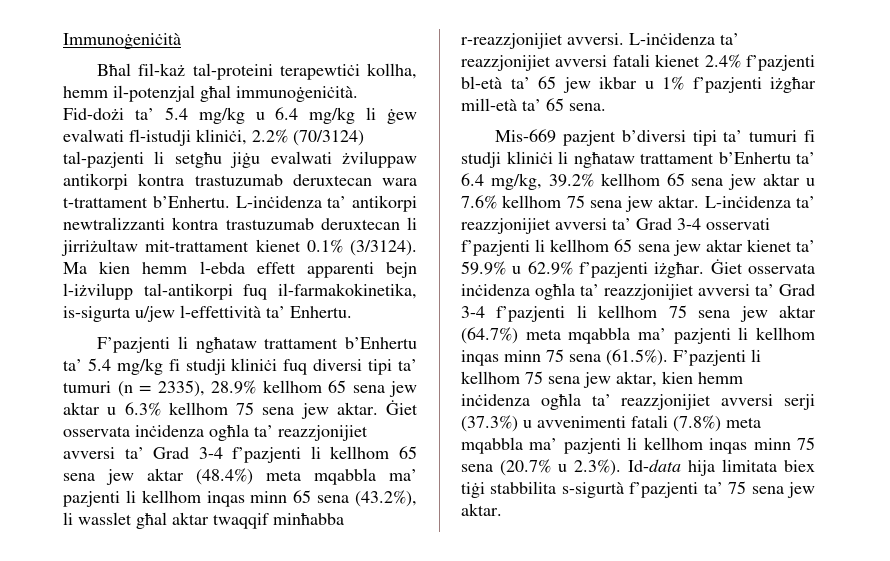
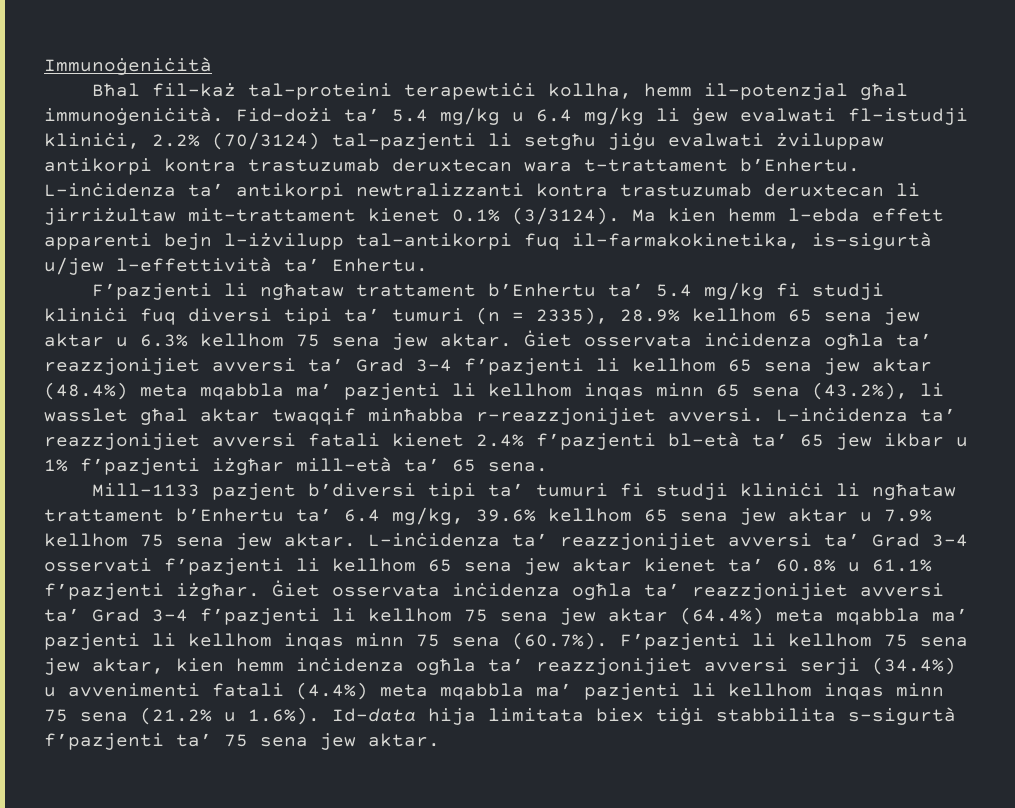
- Ma kien hemm l-ebda effett apparenti bejn l-iżvilupp tal-antikorpi fuq il-farmakokinetika, is-sigurta u/jew l-effettività ta’ Enhertu.
+ Ma kien hemm l-ebda effett apparenti bejn l-iżvilupp tal-antikorpi fuq il-farmakokinetika, is-sigurtà u/jew l-effettività ta’ Enhertu.
- Mis-669 pazjent b’diversi tipi ta’ tumuri fi studji kliniċi li ngħataw trattament b’Enhertu ta’ 6.4 mg/kg, 39.2% kellhom 65 sena jew aktar u 7.6% kellhom 75 sena jew aktar.
+ Mill-1133 pazjent b’diversi tipi ta’ tumuri fi studji kliniċi li ngħataw trattament b’Enhertu ta’ 6.4 mg/kg, 39.6% kellhom 65 sena jew aktar u 7.9% kellhom 75 sena jew aktar.
- L-inċidenza ta’ reazzjonijiet avversi ta’ Grad 3-4 osservati f’pazjenti li kellhom 65 sena jew aktar kienet ta’ 59.9% u 62.9% f’pazjenti iżgħar.
+ L-inċidenza ta’ reazzjonijiet avversi ta’ Grad 3-4 osservati f’pazjenti li kellhom 65 sena jew aktar kienet ta’ 60.8% u 61.1% f’pazjenti iżgħar.
- Ġiet osservata inċidenza ogħla ta’ reazzjonijiet avversi ta’ Grad 3-4 f’pazjenti li kellhom 75 sena jew aktar (64.7%) meta mqabbla ma’ pazjenti li kellhom inqas minn 75 sena (61.5%). F’pazjenti li kellhom 75 sena jew aktar, kien hemm inċidenza ogħla ta’ reazzjonijiet avversi serji (37.3%) u avvenimenti fatali (7.8%) meta mqabbla ma’ pazjenti li kellhom inqas minn 75 sena (20.7% u 2.3%). Id-data hija limitata biex tiġi stabbilita s-sigurtà f’pazjenti ta’ 75 sena jew aktar.
+ Ġiet osservata inċidenza ogħla ta’ reazzjonijiet avversi ta’ Grad 3-4 f’pazjenti li kellhom 75 sena jew aktar (64.4%) meta mqabbla ma’ pazjenti li kellhom inqas minn 75 sena (60.7%). F’pazjenti li kellhom 75 sena jew aktar, kien hemm inċidenza ogħla ta’ reazzjonijiet avversi serji (34.4%) u avvenimenti fatali (4.4%) meta mqabbla ma’ pazjenti li kellhom inqas minn 75 sena (21.2% u 1.6%). Id-data hija limitata biex tiġi stabbilita s-sigurtà f’pazjenti ta’ 75 sena jew aktar.

